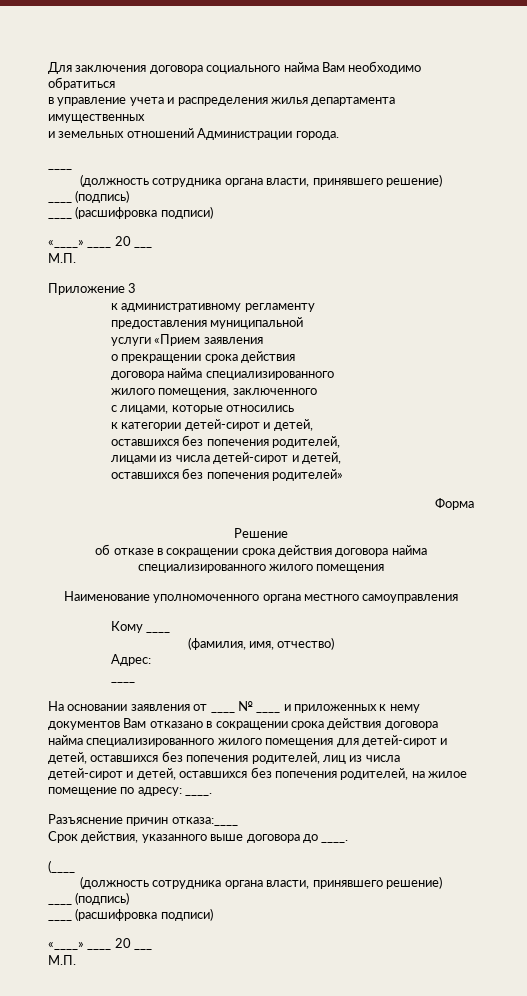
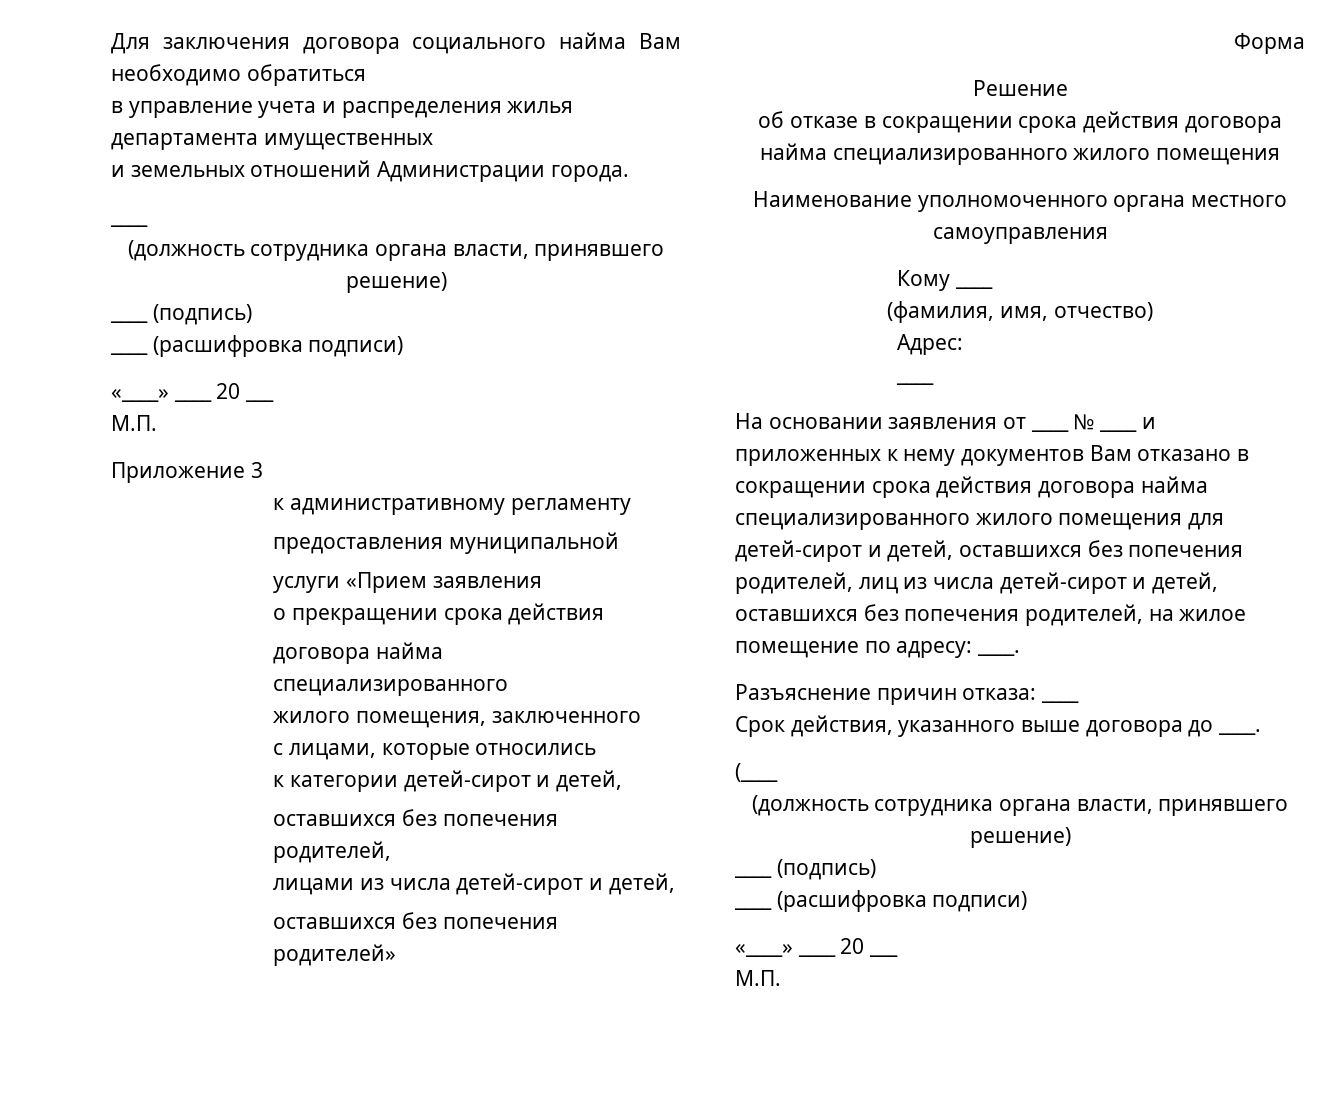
- Разъяснение причин отказа:____
+ Разъяснение причин отказа: ____

